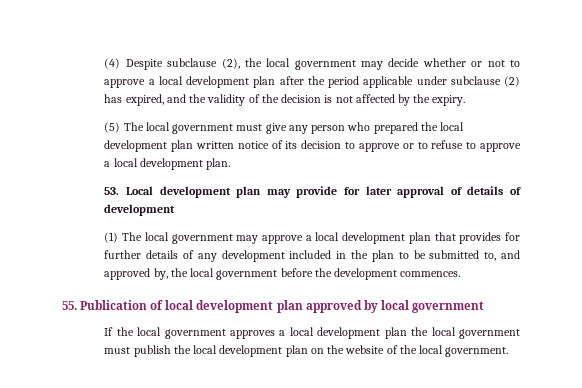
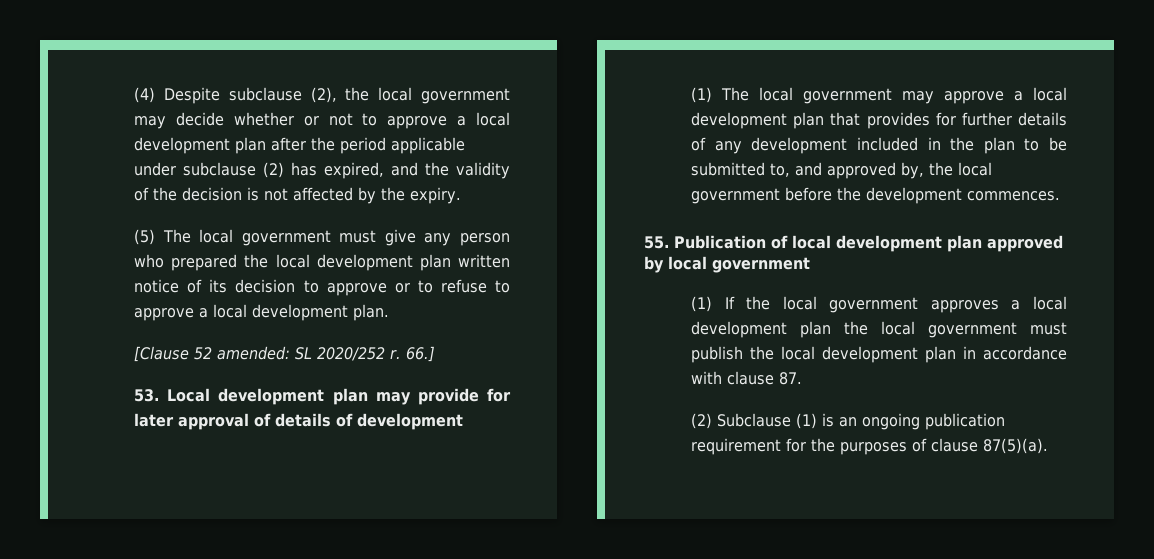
+ [Clause 52 amended: SL 2020/252 r. 66.]
- If the local government approves a local development plan the local government must publish the local development plan on the website of the local government.
+ (1) If the local government approves a local development plan the local government must publish the local development plan in accordance with clause 87.
+ (2) Subclause (1) is an ongoing publication requirement for the purposes of clause 87(5)(a).

